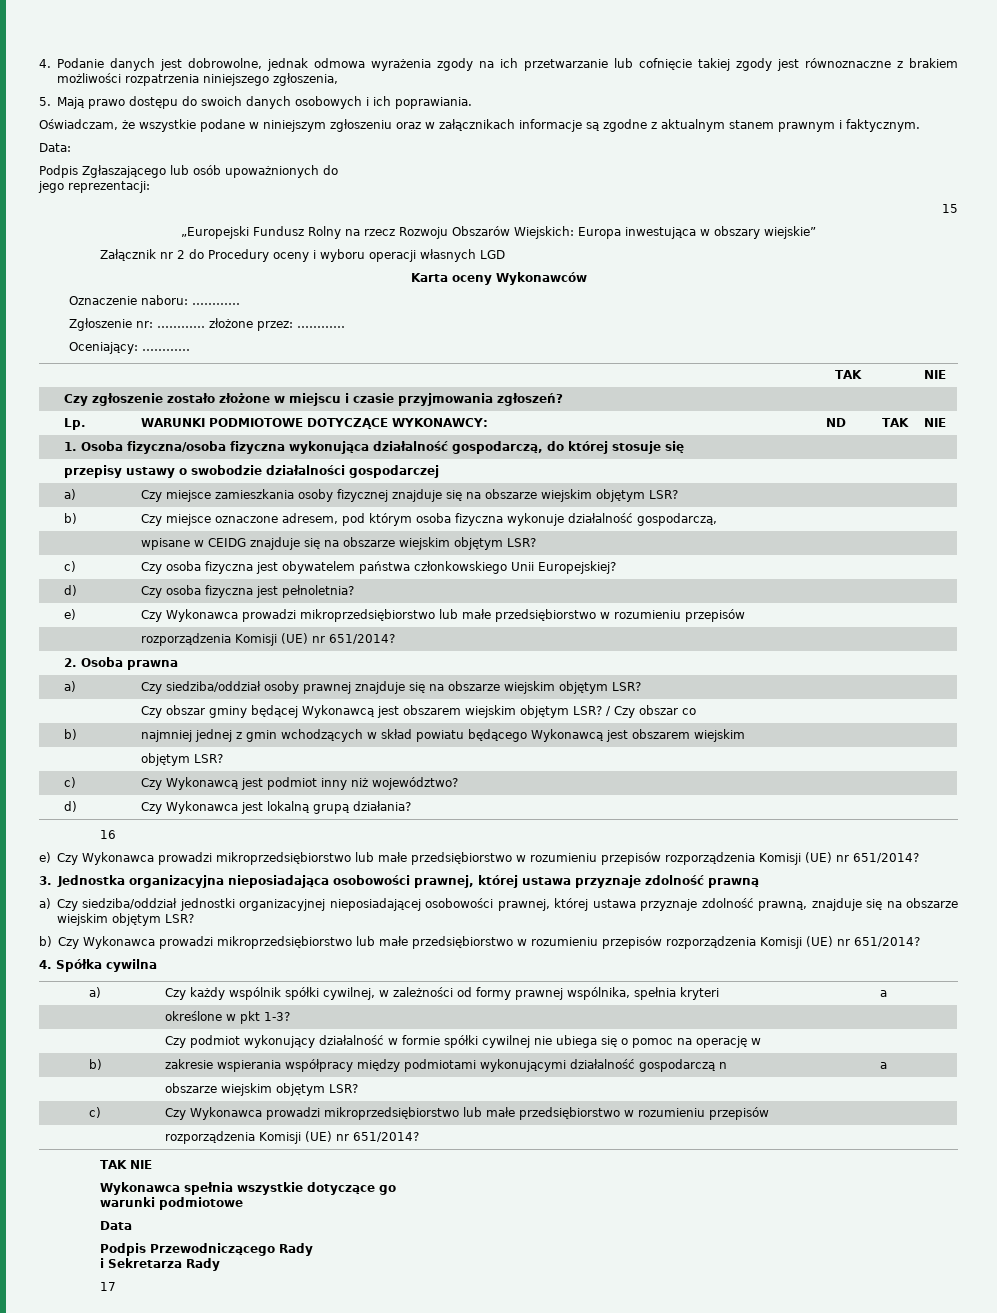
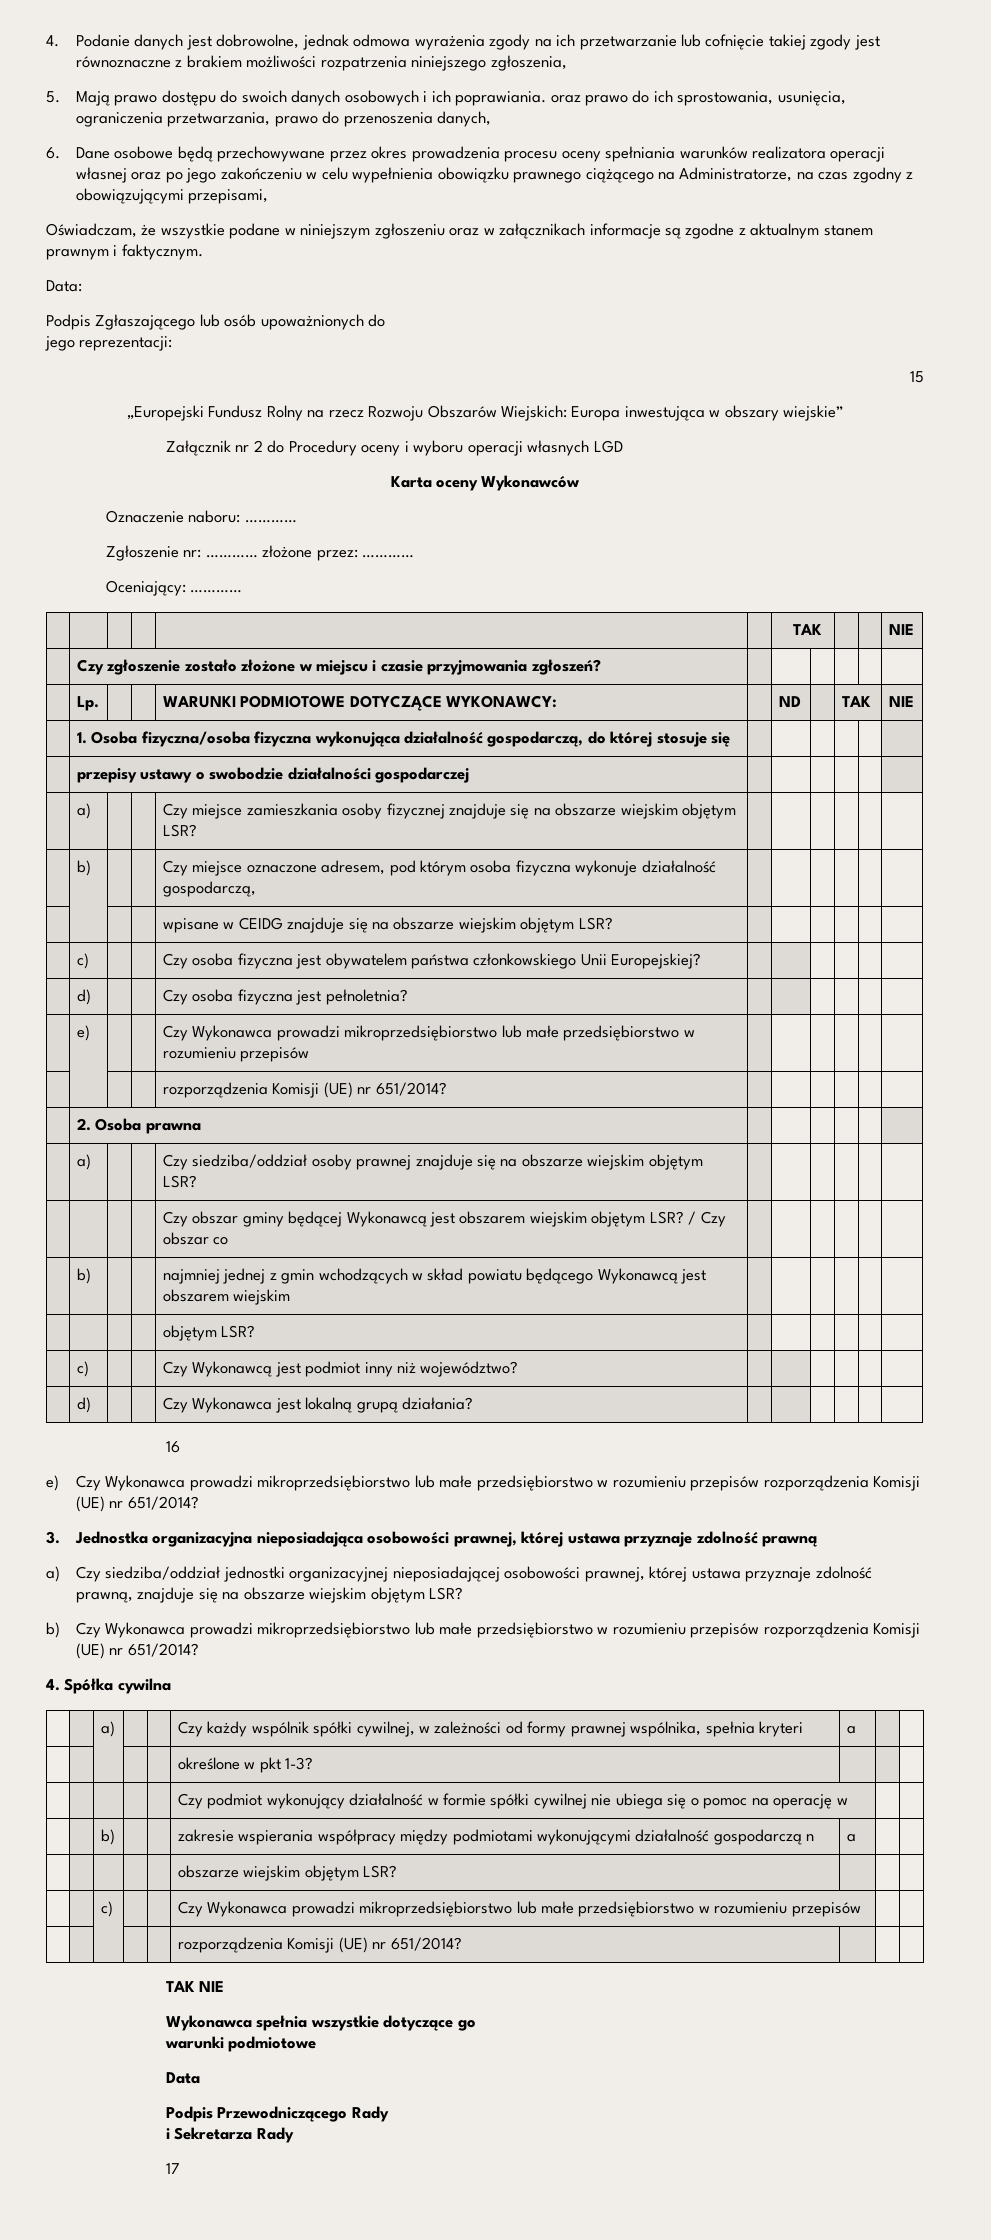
- 5. Mają prawo dostępu do swoich danych osobowych i ich poprawiania.
+ 5. Mają prawo dostępu do swoich danych osobowych i ich poprawiania. oraz prawo do ich sprostowania, usunięcia, ograniczenia przetwarzania, prawo do przenoszenia danych,
+ 6. Dane osobowe będą przechowywane przez okres prowadzenia procesu oceny spełniania warunków realizatora operacji własnej oraz po jego zakończeniu w celu wypełnienia obowiązku prawnego ciążącego na Administratorze, na czas zgodny z obowiązującymi przepisami,

